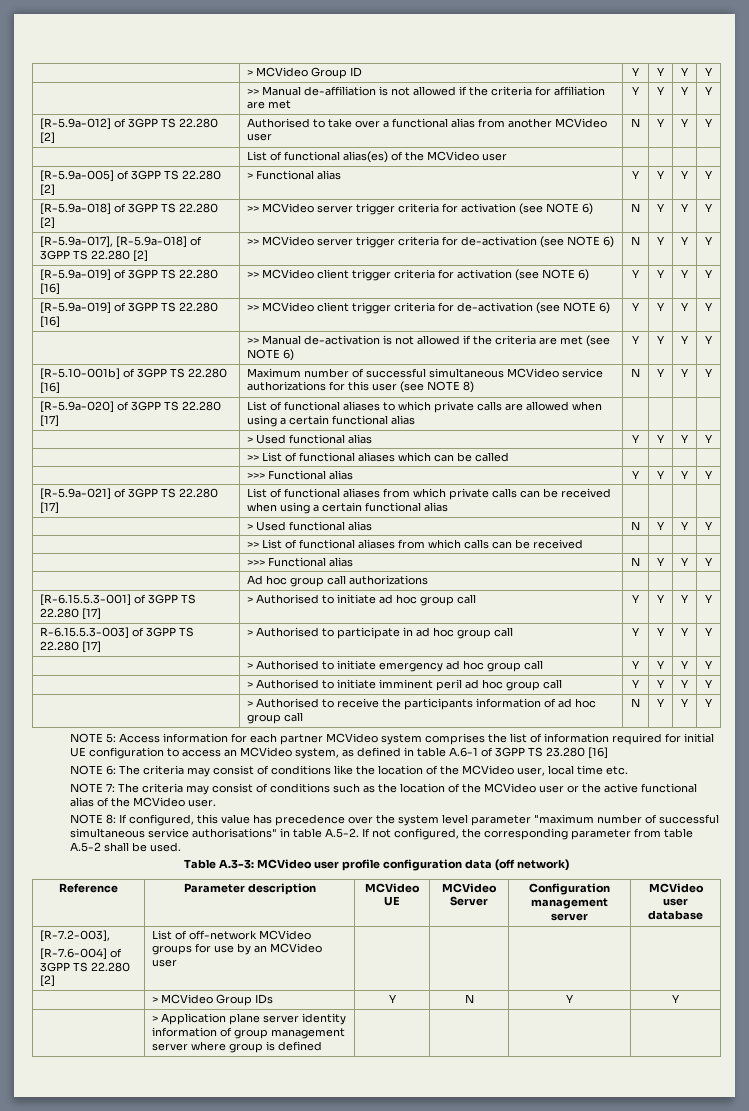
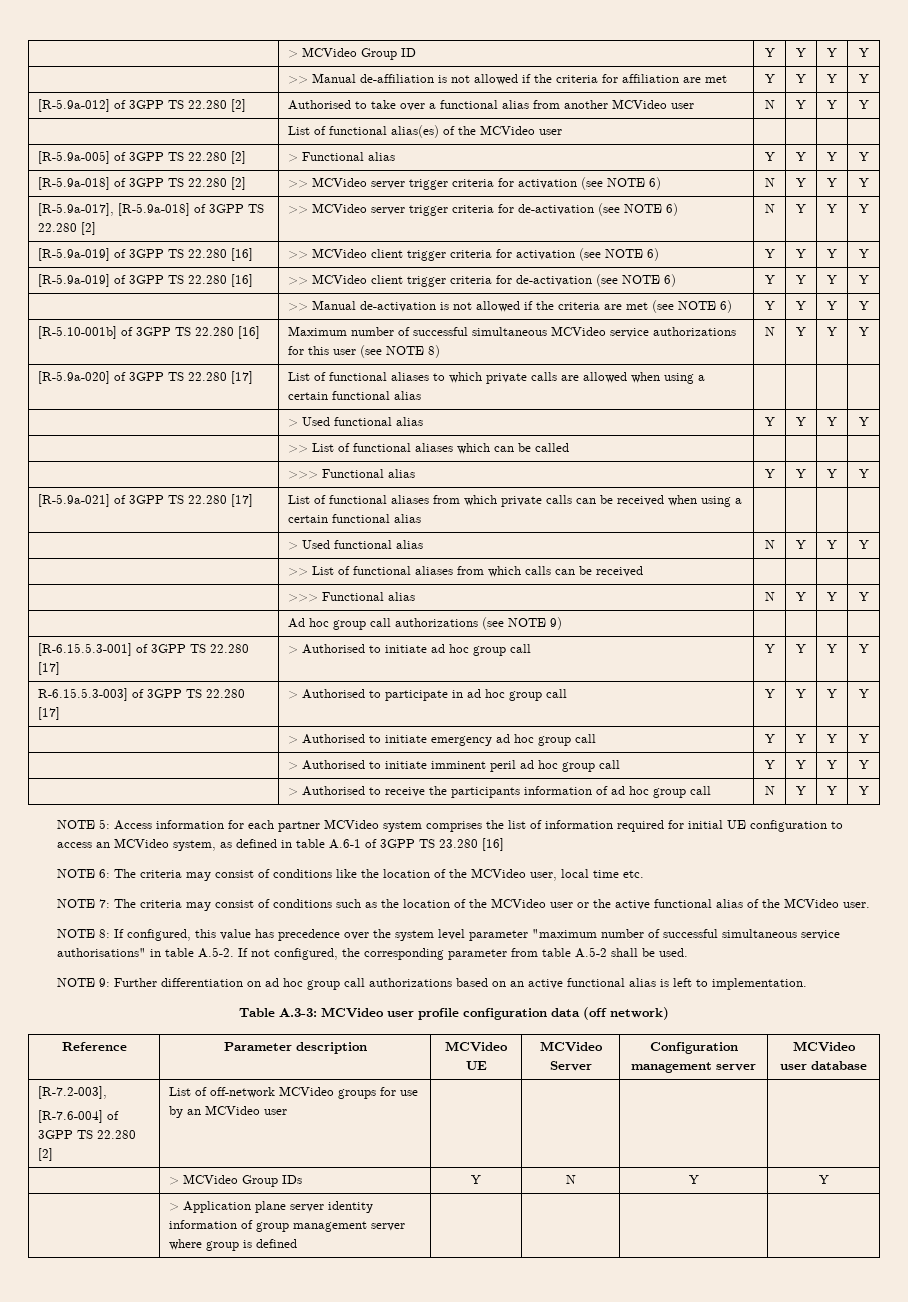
- | Ad hoc group call authorizations | | | |
+ | Ad hoc group call authorizations (see NOTE 9) | | | |
+ NOTE 9: Further differentiation on ad hoc group call authorizations based on an active functional alias is left to implementation.

